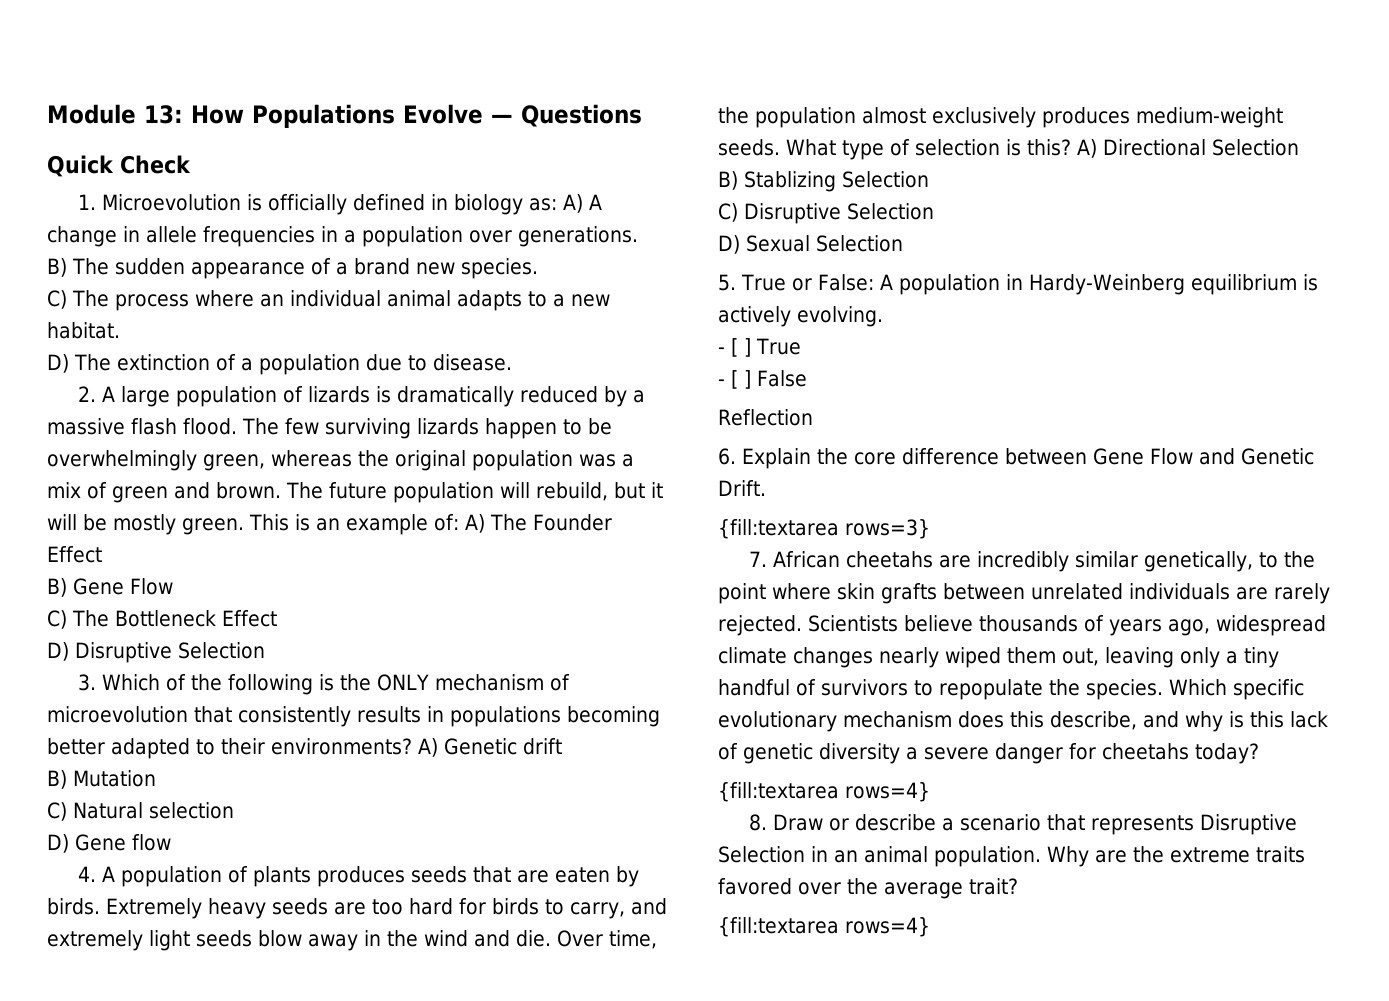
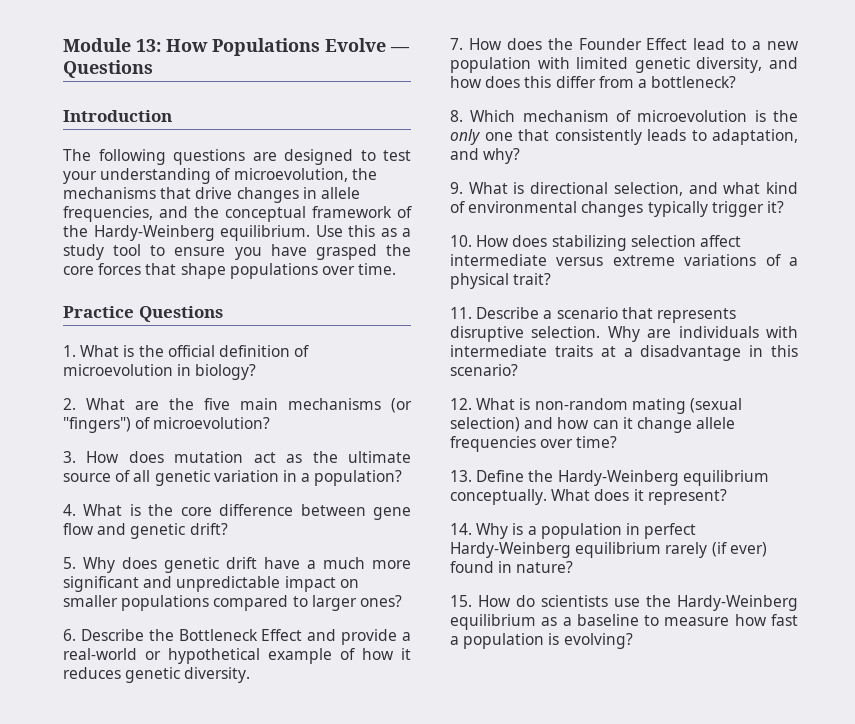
- Quick Check
- 1. Microevolution is officially defined in biology as: A) A change in allele frequencies in a population over generations.
- B) The sudden appearance of a brand new species.
- C) The process where an individual animal adapts to a new habitat.
- D) The extinction of a population due to disease.
- 2. A large population of lizards is dramatically reduced by a massive flash flood. The few surviving lizards happen to be overwhelmingly green, whereas the original population was a mix of green and brown. The future population will rebuild, but it will be mostly green. This is an example of: A) The Founder Effect
- B) Gene Flow
- C) The Bottleneck Effect
- D) Disruptive Selection
- 3. Which of the following is the ONLY mechanism of microevolution that consistently results in populations becoming better adapted to their environments? A) Genetic drift
- B) Mutation
- C) Natural selection
- D) Gene flow
- 4. A population of plants produces seeds that are eaten by birds. Extremely heavy seeds are too hard for birds to carry, and extremely light seeds blow away in the wind and die. Over time, the population almost exclusively produces medium-weight seeds. What type of selection is this? A) Directional Selection
- B) Stablizing Selection
- C) Disruptive Selection
- D) Sexual Selection
- 5. True or False: A population in Hardy-Weinberg equilibrium is actively evolving.
- - [ ] True
- - [ ] False
- Reflection
- 6. Explain the core difference between Gene Flow and Genetic Drift.
- {fill:textarea rows=3}
- 7. African cheetahs are incredibly similar genetically, to the point where skin grafts between unrelated individuals are rarely rejected. Scientists believe thousands of years ago, widespread climate changes nearly wiped them out, leaving only a tiny handful of survivors to repopulate the species. Which specific evolutionary mechanism does this describe, and why is this lack of genetic diversity a severe danger for cheetahs today?
- {fill:textarea rows=4}
- 8. Draw or describe a scenario that represents Disruptive Selection in an animal population. Why are the extreme traits favored over the average trait?
- {fill:textarea rows=4}
+ Introduction
+ The following questions are designed to test your understanding of microevolution, the mechanisms that drive changes in allele frequencies, and the conceptual framework of the Hardy-Weinberg equilibrium. Use this as a study tool to ensure you have grasped the core forces that shape populations over time.
+ Practice Questions
+ 1. What is the official definition of microevolution in biology?
+ 2. What are the five main mechanisms (or "fingers") of microevolution?
+ 3. How does mutation act as the ultimate source of all genetic variation in a population?
+ 4. What is the core difference between gene flow and genetic drift?
+ 5. Why does genetic drift have a much more significant and unpredictable impact on smaller populations compared to larger ones?
+ 6. Describe the Bottleneck Effect and provide a real-world or hypothetical example of how it reduces genetic diversity.
+ 7. How does the Founder Effect lead to a new population with limited genetic diversity, and how does this differ from a bottleneck?
+ 8. Which mechanism of microevolution is the only one that consistently leads to adaptation, and why?
+ 9. What is directional selection, and what kind of environmental changes typically trigger it?
+ 10. How does stabilizing selection affect intermediate versus extreme variations of a physical trait?
+ 11. Describe a scenario that represents disruptive selection. Why are individuals with intermediate traits at a disadvantage in this scenario?
+ 12. What is non-random mating (sexual selection) and how can it change allele frequencies over time?
+ 13. Define the Hardy-Weinberg equilibrium conceptually. What does it represent?
+ 14. Why is a population in perfect Hardy-Weinberg equilibrium rarely (if ever) found in nature?
+ 15. How do scientists use the Hardy-Weinberg equilibrium as a baseline to measure how fast a population is evolving?

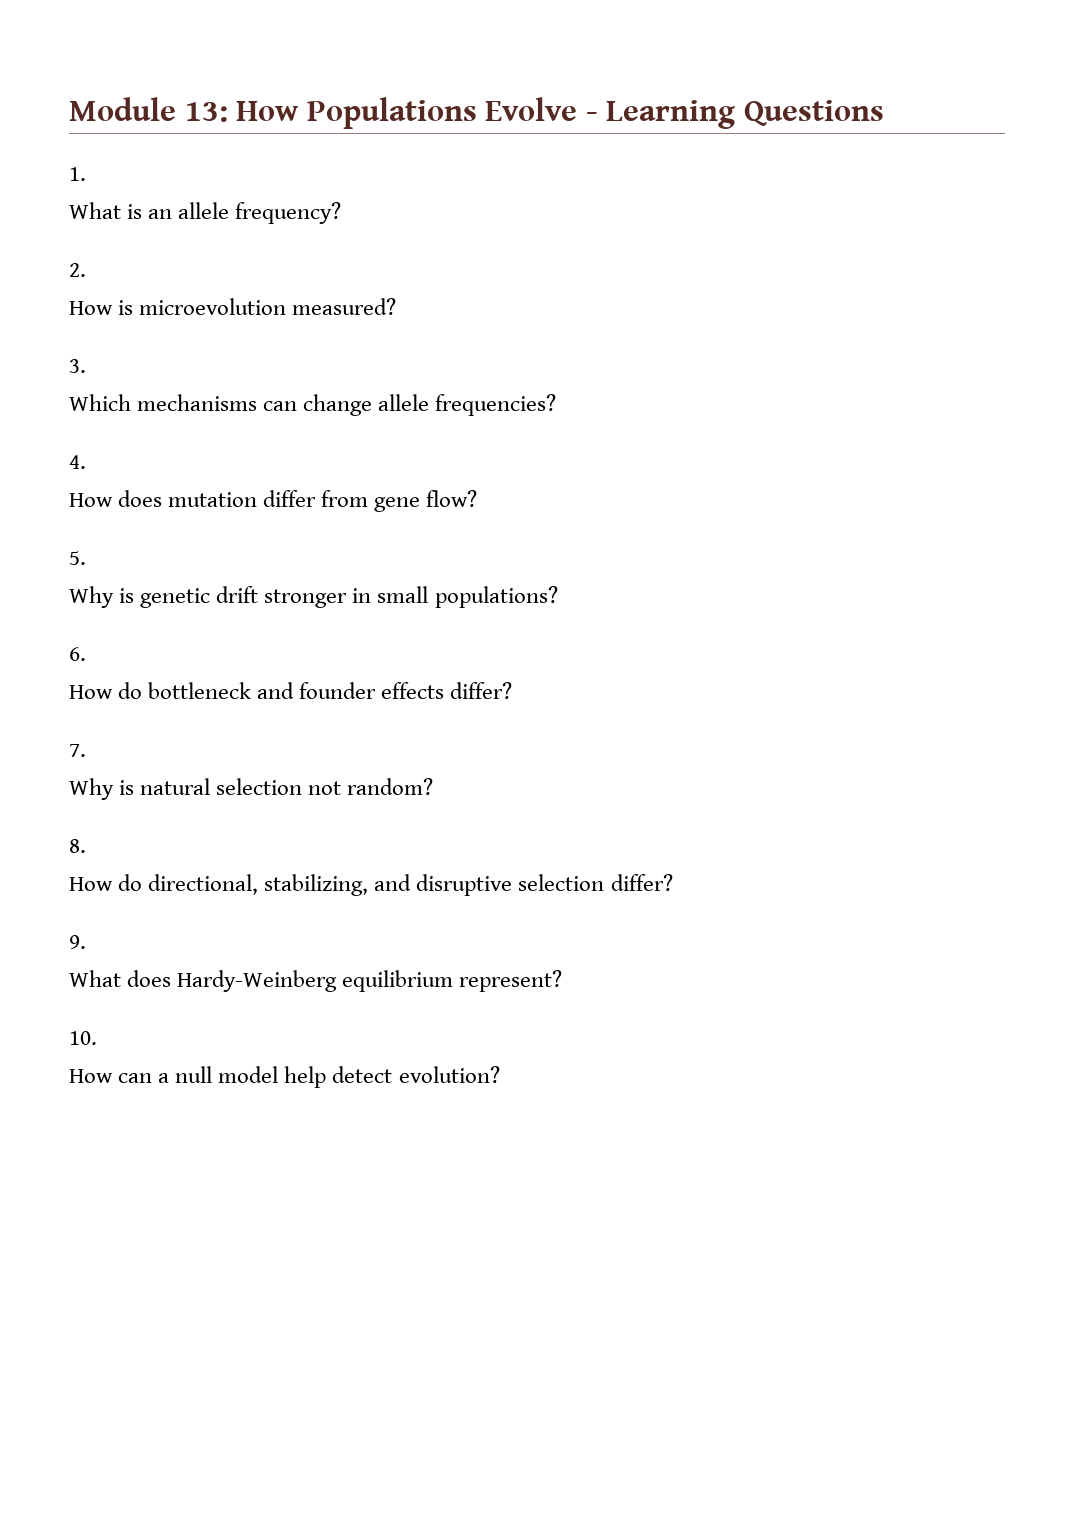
- Module 13: How Populations Evolve — Questions
- Introduction
- The following questions are designed to test your understanding of microevolution, the mechanisms that drive changes in allele frequencies, and the conceptual framework of the Hardy-Weinberg equilibrium. Use this as a study tool to ensure you have grasped the core forces that shape populations over time.
- Practice Questions
+ Module 13: How Populations Evolve - Learning Questions
- 1. What is the official definition of microevolution in biology?
- 2. What are the five main mechanisms (or "fingers") of microevolution?
- 3. How does mutation act as the ultimate source of all genetic variation in a population?
- 4. What is the core difference between gene flow and genetic drift?
- 5. Why does genetic drift have a much more significant and unpredictable impact on smaller populations compared to larger ones?
- 6. Describe the Bottleneck Effect and provide a real-world or hypothetical example of how it reduces genetic diversity.
- 7. How does the Founder Effect lead to a new population with limited genetic diversity, and how does this differ from a bottleneck?
- 8. Which mechanism of microevolution is the only one that consistently leads to adaptation, and why?
- 9. What is directional selection, and what kind of environmental changes typically trigger it?
- 10. How does stabilizing selection affect intermediate versus extreme variations of a physical trait?
- 11. Describe a scenario that represents disruptive selection. Why are individuals with intermediate traits at a disadvantage in this scenario?
- 12. What is non-random mating (sexual selection) and how can it change allele frequencies over time?
- 13. Define the Hardy-Weinberg equilibrium conceptually. What does it represent?
- 14. Why is a population in perfect Hardy-Weinberg equilibrium rarely (if ever) found in nature?
- 15. How do scientists use the Hardy-Weinberg equilibrium as a baseline to measure how fast a population is evolving?
+ 1.
+ What is an allele frequency?
+ 2.
+ How is microevolution measured?
+ 3.
+ Which mechanisms can change allele frequencies?
+ 4.
+ How does mutation differ from gene flow?
+ 5.
+ Why is genetic drift stronger in small populations?
+ 6.
+ How do bottleneck and founder effects differ?
+ 7.
+ Why is natural selection not random?
+ 8.
+ How do directional, stabilizing, and disruptive selection differ?
+ 9.
+ What does Hardy-Weinberg equilibrium represent?
+ 10.
+ How can a null model help detect evolution?

